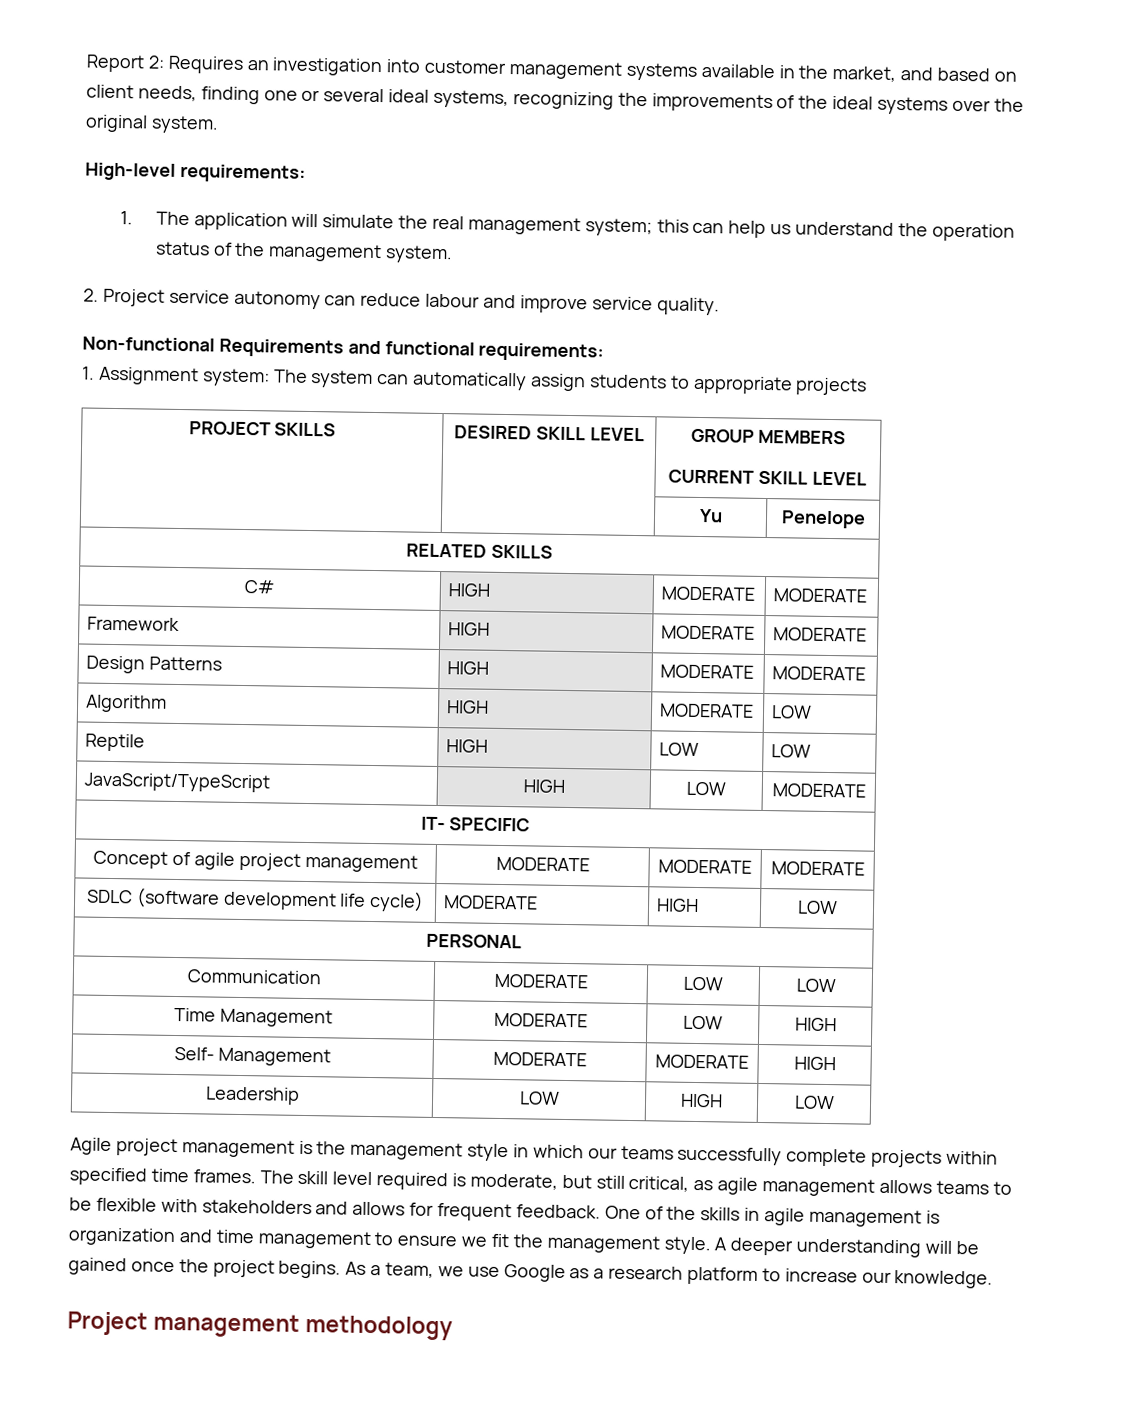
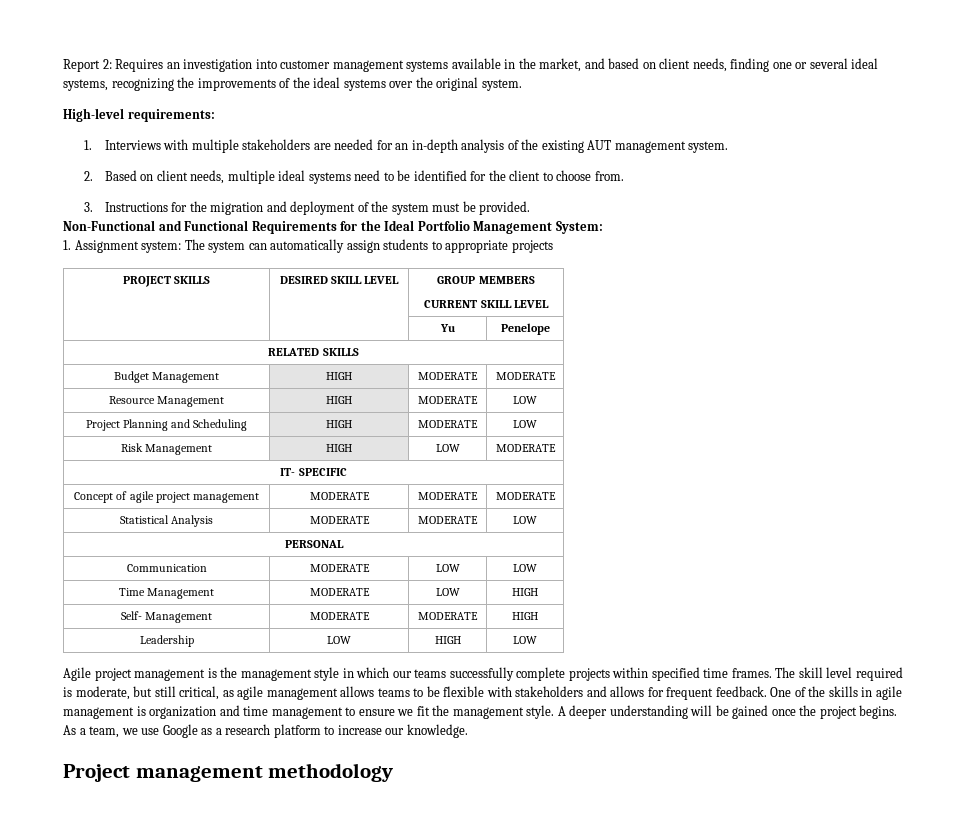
- 1. The application will simulate the real management system; this can help us understand the operation status of the management system.
- 2. Project service autonomy can reduce labour and improve service quality.
- Non-functional Requirements and functional requirements:
+ 1. Interviews with multiple stakeholders are needed for an in-depth analysis of the existing AUT management system.
+ 2. Based on client needs, multiple ideal systems need to be identified for the client to choose from.
+ 3. Instructions for the migration and deployment of the system must be provided.
+ Non-Functional and Functional Requirements for the Ideal Portfolio Management System:
- C# | HIGH | MODERATE | MODERATE
- Framework | HIGH | MODERATE | MODERATE
- Design Patterns | HIGH | MODERATE | MODERATE
- Algorithm | HIGH | MODERATE | LOW
- Reptile | HIGH | LOW | LOW
- JavaScript/TypeScript | HIGH | LOW | MODERATE
+ Budget Management | HIGH | MODERATE | MODERATE
+ Resource Management | HIGH | MODERATE | LOW
+ Project Planning and Scheduling | HIGH | MODERATE | LOW
+ Risk Management | HIGH | LOW | MODERATE
- SDLC (software development life cycle) | MODERATE | HIGH | LOW
+ Statistical Analysis | MODERATE | MODERATE | LOW

